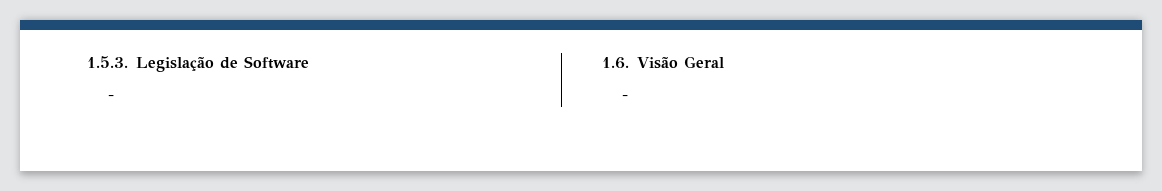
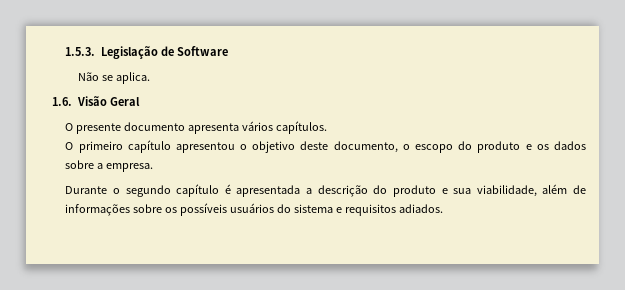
  1.5.3. Legislação de Software
- -
+ Não se aplica.
  1.6. Visão Geral
- -
+ O presente documento apresenta vários capítulos.
+ O primeiro capítulo apresentou o objetivo deste documento, o escopo do produto e os dados sobre a empresa.
+ Durante o segundo capítulo é apresentada a descrição do produto e sua viabilidade, além de informações sobre os possíveis usuários do sistema e requisitos adiados.

